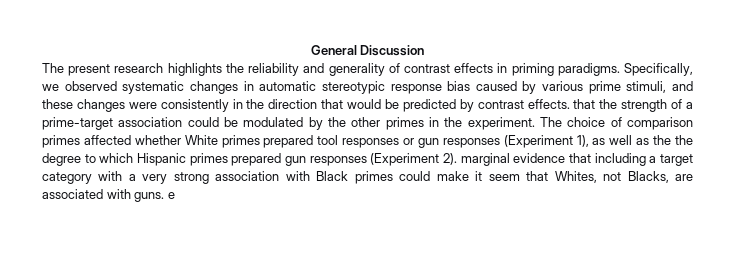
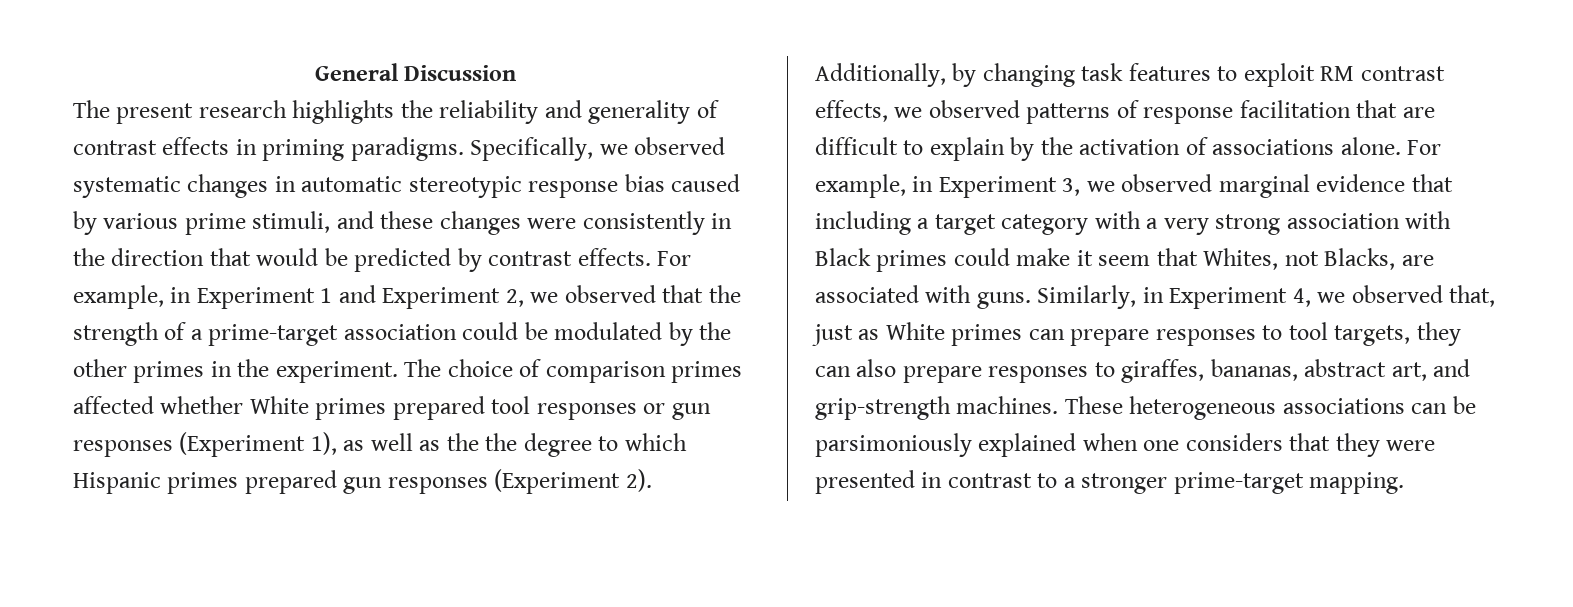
- Specifically, we observed systematic changes in automatic stereotypic response bias caused by various prime stimuli, and these changes were consistently in the direction that would be predicted by contrast effects. that the strength of a prime-target association could be modulated by the other primes in the experiment.
+ Specifically, we observed systematic changes in automatic stereotypic response bias caused by various prime stimuli, and these changes were consistently in the direction that would be predicted by contrast effects. For example, in Experiment 1 and Experiment 2, we observed that the strength of a prime-target association could be modulated by the other primes in the experiment.
- The choice of comparison primes affected whether White primes prepared tool responses or gun responses (Experiment 1), as well as the the degree to which Hispanic primes prepared gun responses (Experiment 2). marginal evidence that including a target category with a very strong association with Black primes could make it seem that Whites, not Blacks, are associated with guns. e
+ The choice of comparison primes affected whether White primes prepared tool responses or gun responses (Experiment 1), as well as the the degree to which Hispanic primes prepared gun responses (Experiment 2). Additionally, by changing task features to exploit RM contrast effects, we observed patterns of response facilitation that are difficult to explain by the activation of associations alone. For example, in Experiment 3, we observed marginal evidence that including a target category with a very strong association with Black primes could make it seem that Whites, not Blacks, are associated with guns. Similarly, in Experiment 4, we observed that, just as White primes can prepare responses to tool targets, they can also prepare responses to giraffes, bananas, abstract art, and grip-strength machines. These heterogeneous associations can be parsimoniously explained when one considers that they were presented in contrast to a stronger prime-target mapping.

